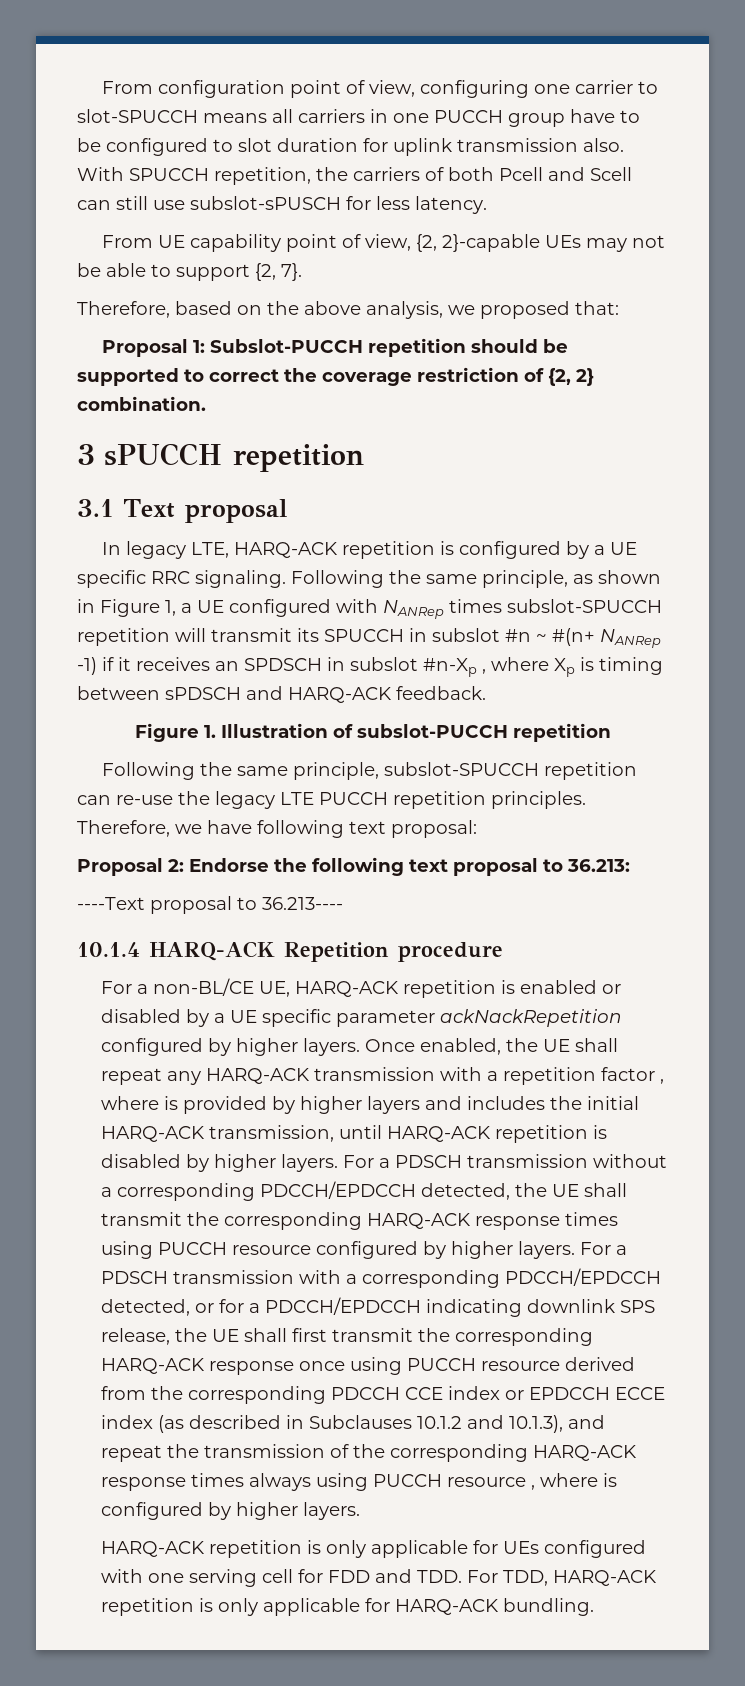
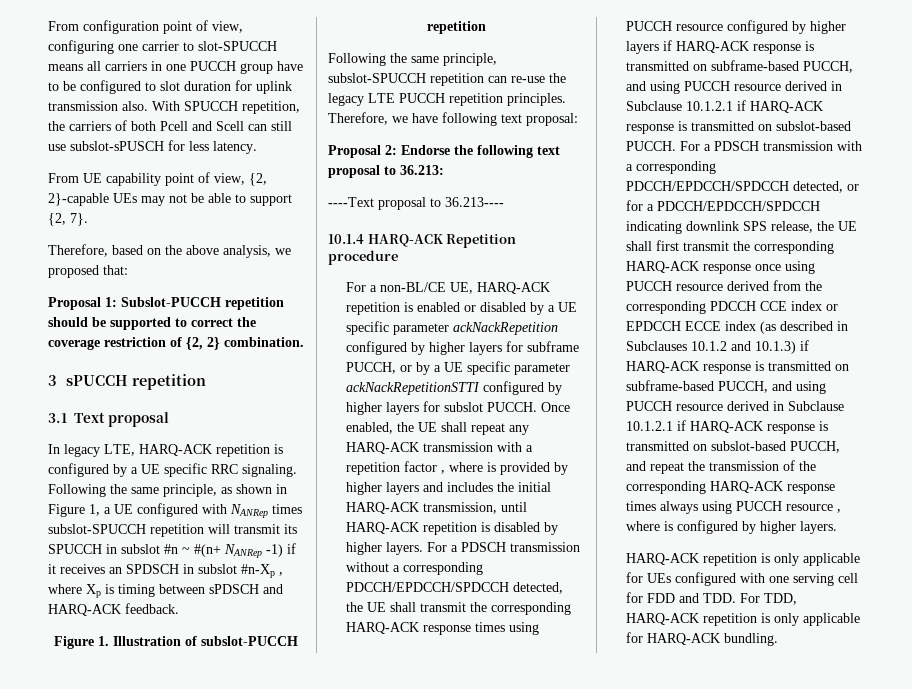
- For a non-BL/CE UE, HARQ-ACK repetition is enabled or disabled by a UE specific parameter ackNackRepetition configured by higher layers.
+ For a non-BL/CE UE, HARQ-ACK repetition is enabled or disabled by a UE specific parameter ackNackRepetition configured by higher layers for subframe PUCCH, or by a UE specific parameter ackNackRepetitionSTTI configured by higher layers for subslot PUCCH.
- For a PDSCH transmission without a corresponding PDCCH/EPDCCH detected, the UE shall transmit the corresponding HARQ-ACK response times using PUCCH resource configured by higher layers.
+ For a PDSCH transmission without a corresponding PDCCH/EPDCCH/SPDCCH detected, the UE shall transmit the corresponding HARQ-ACK response times using PUCCH resource configured by higher layers if HARQ-ACK response is transmitted on subframe-based PUCCH, and using PUCCH resource derived in Subclause 10.1.2.1 if HARQ-ACK response is transmitted on subslot-based PUCCH.
- For a PDSCH transmission with a corresponding PDCCH/EPDCCH detected, or for a PDCCH/EPDCCH indicating downlink SPS release, the UE shall first transmit the corresponding HARQ-ACK response once using PUCCH resource derived from the corresponding PDCCH CCE index or EPDCCH ECCE index (as described in Subclauses 10.1.2 and 10.1.3), and repeat the transmission of the corresponding HARQ-ACK response times always using PUCCH resource , where is configured by higher layers.
+ For a PDSCH transmission with a corresponding PDCCH/EPDCCH/SPDCCH detected, or for a PDCCH/EPDCCH/SPDCCH indicating downlink SPS release, the UE shall first transmit the corresponding HARQ-ACK response once using PUCCH resource derived from the corresponding PDCCH CCE index or EPDCCH ECCE index (as described in Subclauses 10.1.2 and 10.1.3) if HARQ-ACK response is transmitted on subframe-based PUCCH, and using PUCCH resource derived in Subclause 10.1.2.1 if HARQ-ACK response is transmitted on subslot-based PUCCH, and repeat the transmission of the corresponding HARQ-ACK response times always using PUCCH resource , where is configured by higher layers.

